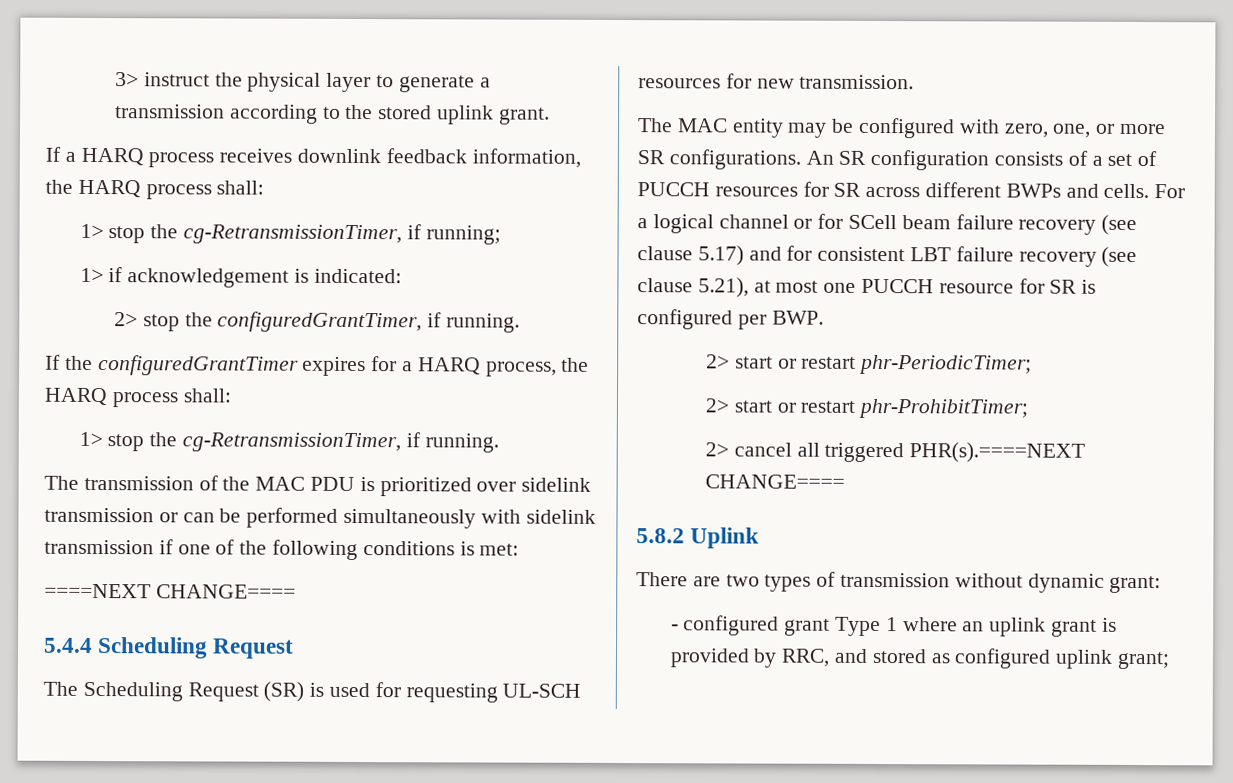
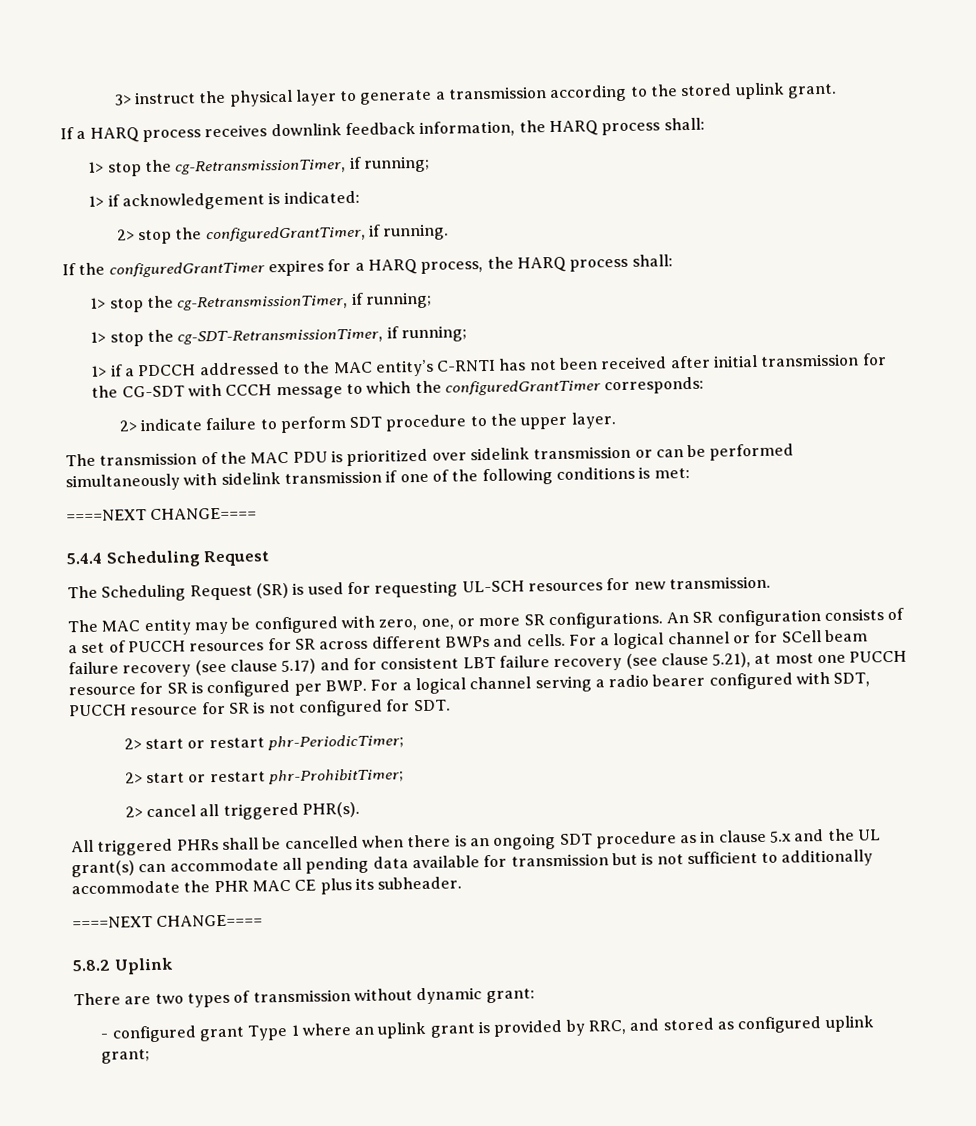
  If the configuredGrantTimer expires for a HARQ process, the HARQ process shall:
- 1> stop the cg-RetransmissionTimer, if running.
+ 1> stop the cg-RetransmissionTimer, if running;
+ 1> stop the cg-SDT-RetransmissionTimer, if running;
+ 1> if a PDCCH addressed to the MAC entity’s C-RNTI has not been received after initial transmission for the CG-SDT with CCCH message to which the configuredGrantTimer corresponds:
+ 2> indicate failure to perform SDT procedure to the upper layer.
- For a logical channel or for SCell beam failure recovery (see clause 5.17) and for consistent LBT failure recovery (see clause 5.21), at most one PUCCH resource for SR is configured per BWP.
+ For a logical channel or for SCell beam failure recovery (see clause 5.17) and for consistent LBT failure recovery (see clause 5.21), at most one PUCCH resource for SR is configured per BWP. For a logical channel serving a radio bearer configured with SDT, PUCCH resource for SR is not configured for SDT.
- 2> cancel all triggered PHR(s).====NEXT CHANGE====
+ 2> cancel all triggered PHR(s).
+ All triggered PHRs shall be cancelled when there is an ongoing SDT procedure as in clause 5.x and the UL grant(s) can accommodate all pending data available for transmission but is not sufficient to additionally accommodate the PHR MAC CE plus its subheader.
+ ====NEXT CHANGE====

